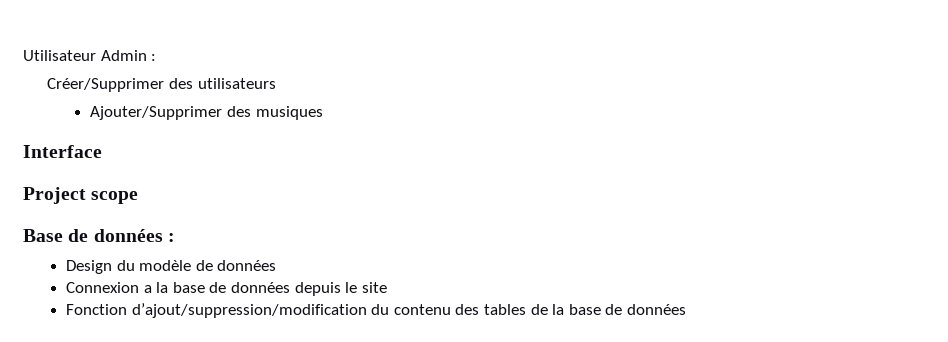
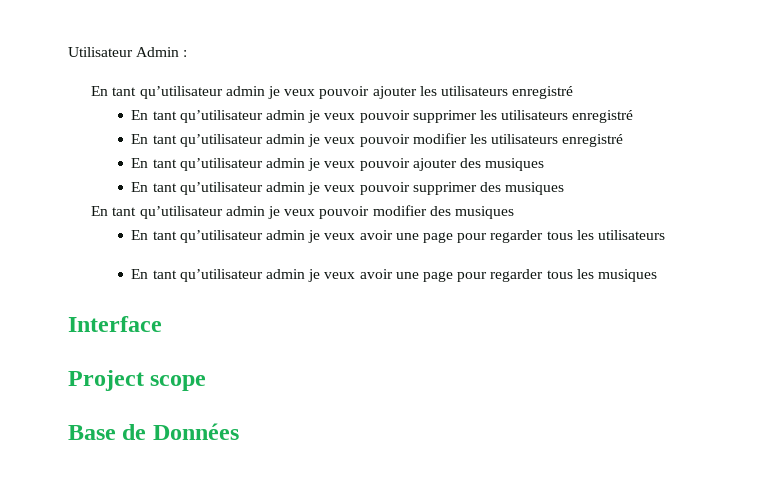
- Créer/Supprimer des utilisateurs
- Ajouter/Supprimer des musiques
+ En tant qu’utilisateur admin je veux pouvoir ajouter les utilisateurs enregistré
+ En tant qu’utilisateur admin je veux pouvoir supprimer les utilisateurs enregistré
+ En tant qu’utilisateur admin je veux pouvoir modifier les utilisateurs enregistré
+ En tant qu’utilisateur admin je veux pouvoir ajouter des musiques
+ En tant qu’utilisateur admin je veux pouvoir supprimer des musiques
+ En tant qu’utilisateur admin je veux pouvoir modifier des musiques
+ En tant qu’utilisateur admin je veux avoir une page pour regarder tous les utilisateurs
+ En tant qu’utilisateur admin je veux avoir une page pour regarder tous les musiques
- Base de données :
- Design du modèle de données
- Connexion a la base de données depuis le site
- Fonction d’ajout/suppression/modification du contenu des tables de la base de données
+ Base de Données

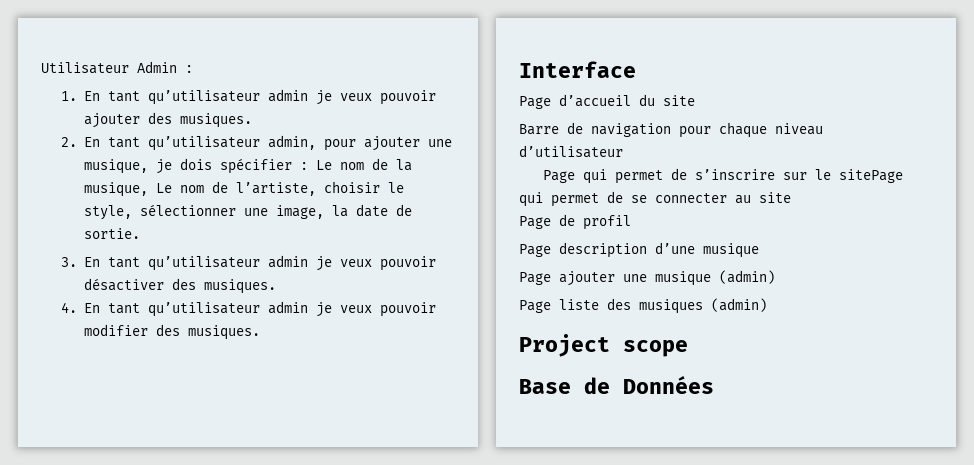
- En tant qu’utilisateur admin je veux pouvoir ajouter les utilisateurs enregistré
- En tant qu’utilisateur admin je veux pouvoir supprimer les utilisateurs enregistré
- En tant qu’utilisateur admin je veux pouvoir modifier les utilisateurs enregistré
- En tant qu’utilisateur admin je veux pouvoir ajouter des musiques
- En tant qu’utilisateur admin je veux pouvoir supprimer des musiques
- En tant qu’utilisateur admin je veux pouvoir modifier des musiques
- En tant qu’utilisateur admin je veux avoir une page pour regarder tous les utilisateurs
- En tant qu’utilisateur admin je veux avoir une page pour regarder tous les musiques
+ 1. En tant qu’utilisateur admin je veux pouvoir ajouter des musiques.
+ 2. En tant qu’utilisateur admin, pour ajouter une musique, je dois spécifier : Le nom de la musique, Le nom de l’artiste, choisir le style, sélectionner une image, la date de sortie.
+ 3. En tant qu’utilisateur admin je veux pouvoir désactiver des musiques.
+ 4. En tant qu’utilisateur admin je veux pouvoir modifier des musiques.
  Interface
+ Page d’accueil du site
+ Barre de navigation pour chaque niveau d’utilisateur
+ Page qui permet de s’inscrire sur le sitePage qui permet de se connecter au site
+ Page de profil
+ Page description d’une musique
+ Page ajouter une musique (admin)
+ Page liste des musiques (admin)

